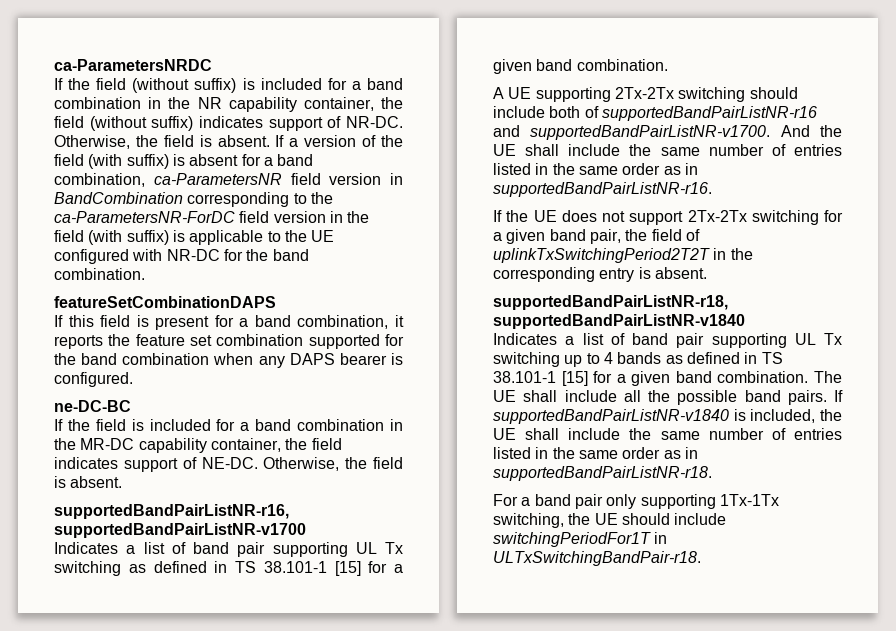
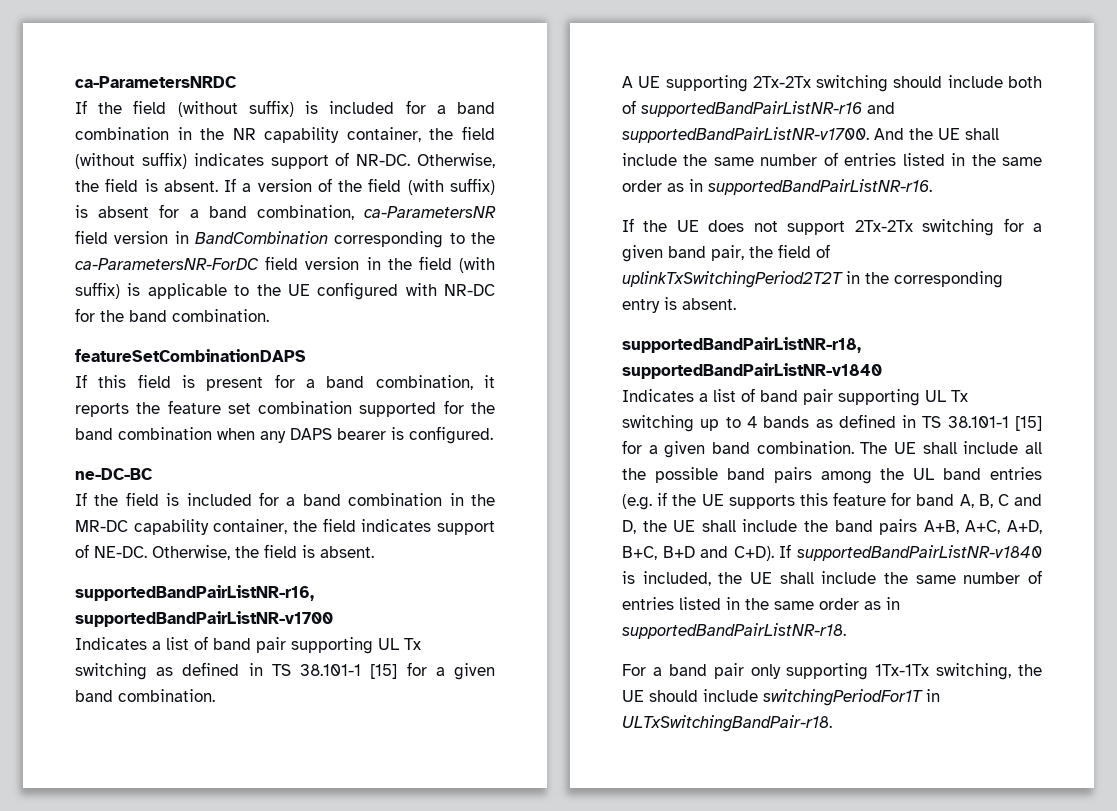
- The UE shall include all the possible band pairs.
+ The UE shall include all the possible band pairs among the UL band entries (e.g. if the UE supports this feature for band A, B, C and D, the UE shall include the band pairs A+B, A+C, A+D, B+C, B+D and C+D).

